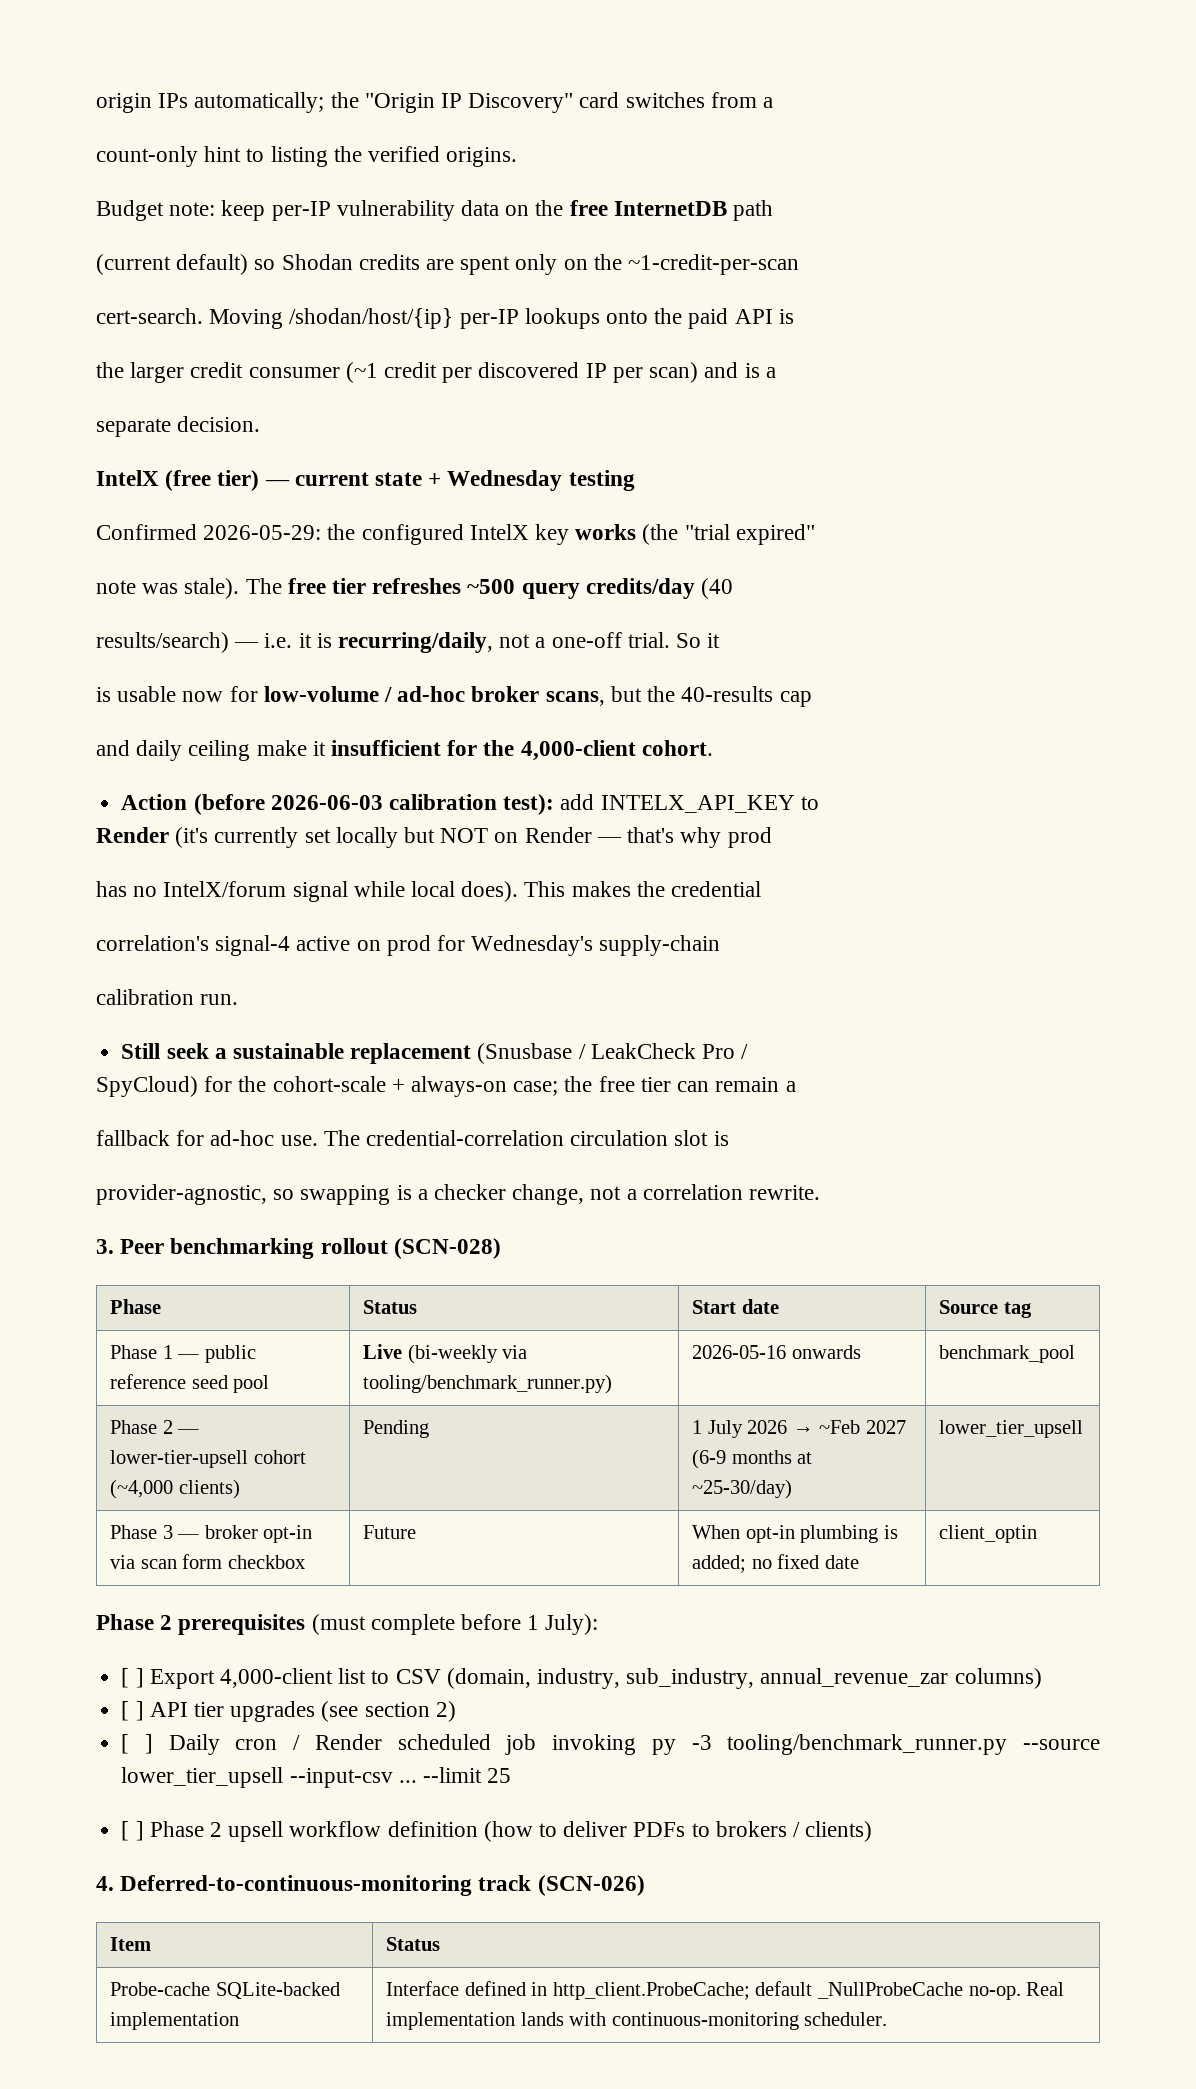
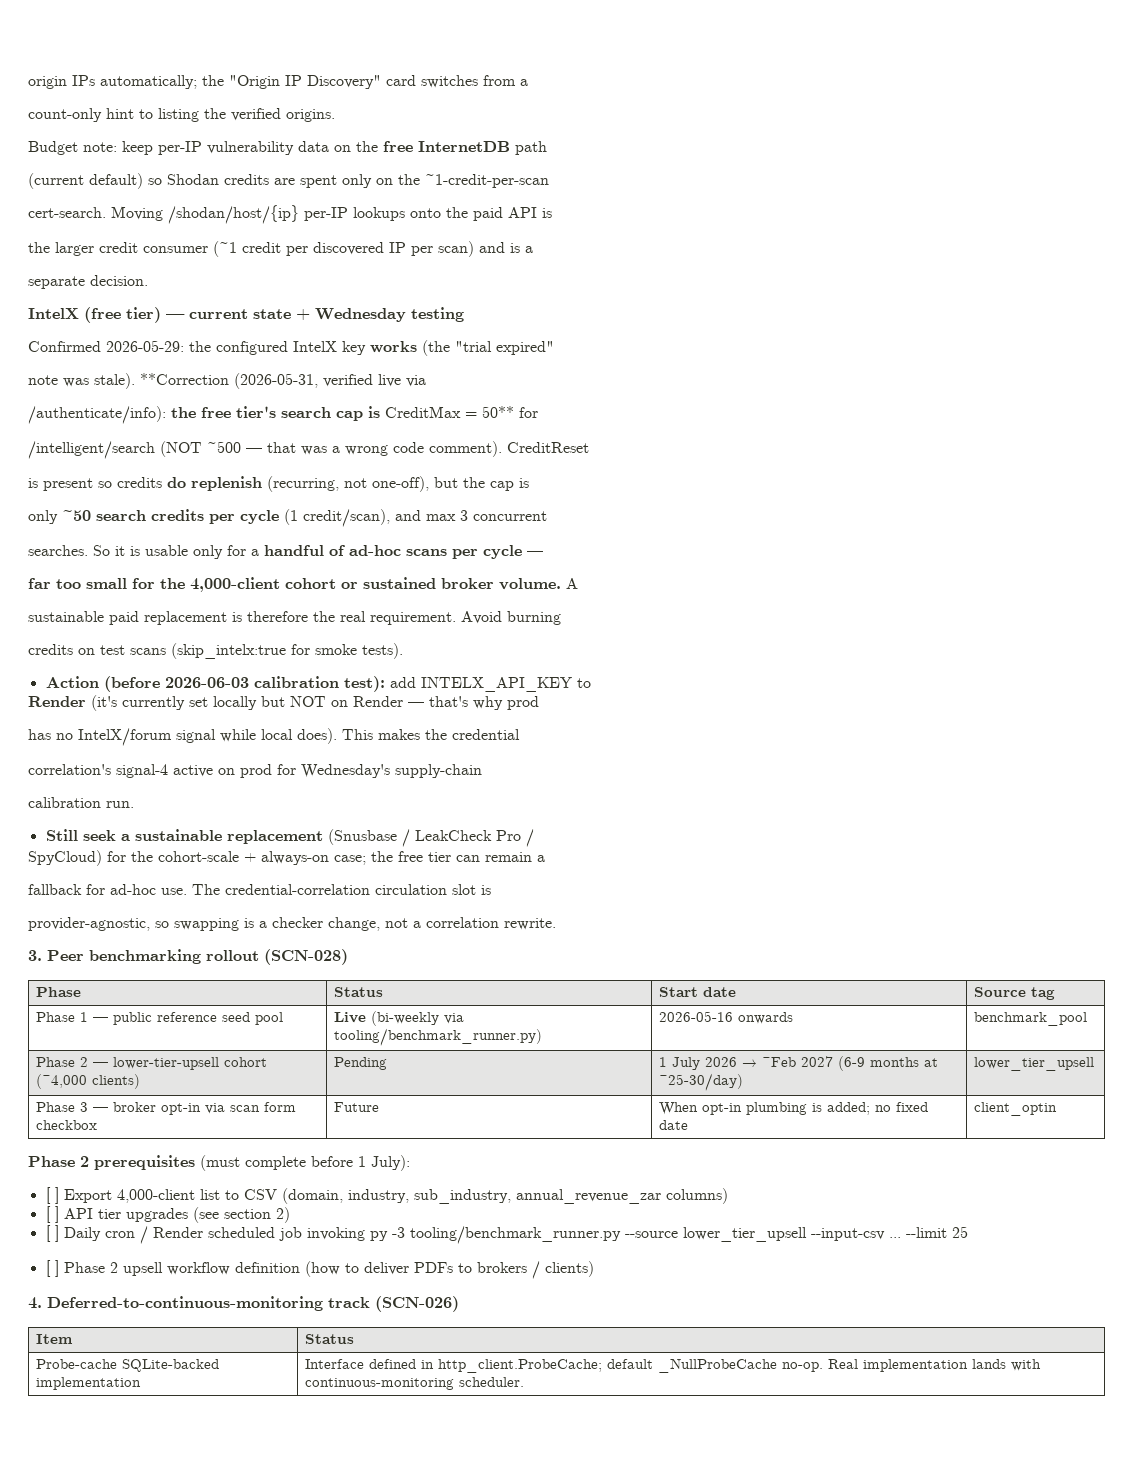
- The free tier refreshes ~500 query credits/day (40
- results/search) — i.e. it is recurring/daily, not a one-off trial. So it
- is usable now for low-volume / ad-hoc broker scans, but the 40-results cap
- and daily ceiling make it insufficient for the 4,000-client cohort.
+ **Correction (2026-05-31, verified live via
+ /authenticate/info): the free tier's search cap is CreditMax = 50** for
+ /intelligent/search (NOT ~500 — that was a wrong code comment). CreditReset
+ is present so credits do replenish (recurring, not one-off), but the cap is
+ only ~50 search credits per cycle (1 credit/scan), and max 3 concurrent
+ searches. So it is usable only for a handful of ad-hoc scans per cycle —
+ far too small for the 4,000-client cohort or sustained broker volume. A
+ sustainable paid replacement is therefore the real requirement. Avoid burning
+ credits on test scans (skip_intelx:true for smoke tests).

